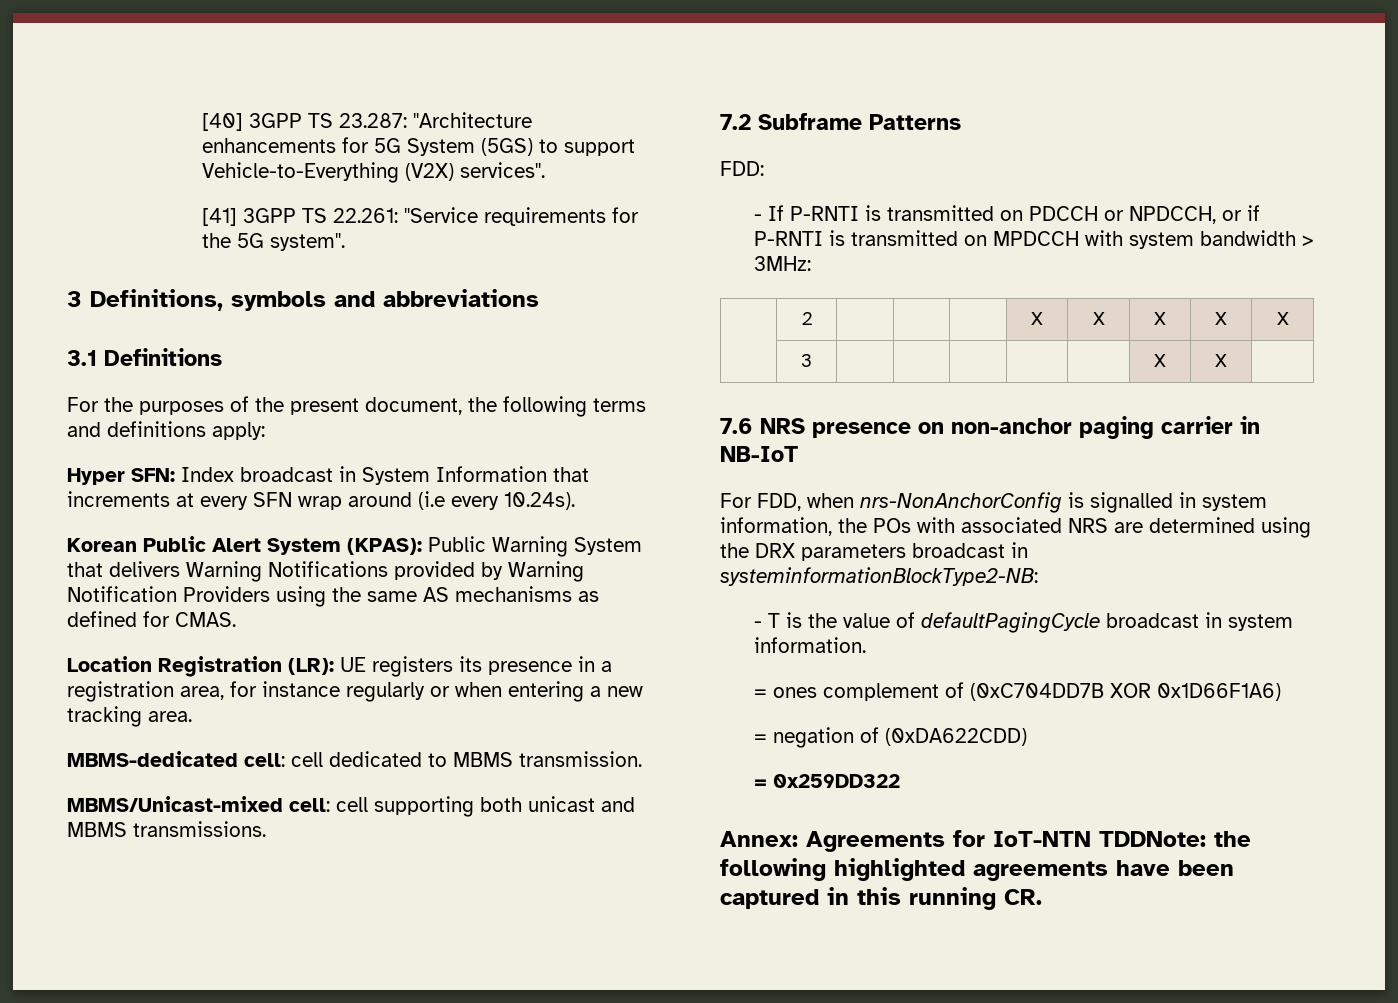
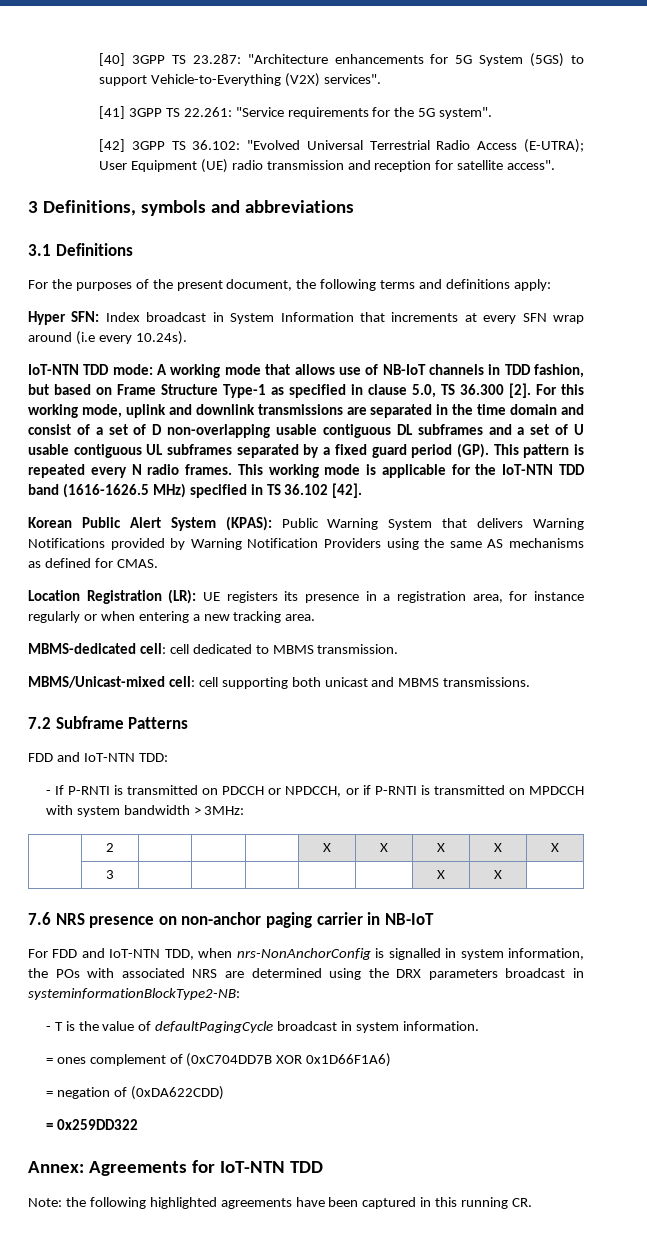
+ [42] 3GPP TS 36.102: "Evolved Universal Terrestrial Radio Access (E-UTRA); User Equipment (UE) radio transmission and reception for satellite access".
+ IoT-NTN TDD mode: A working mode that allows use of NB-IoT channels in TDD fashion, but based on Frame Structure Type-1 as specified in clause 5.0, TS 36.300 [2]. For this working mode, uplink and downlink transmissions are separated in the time domain and consist of a set of D non-overlapping usable contiguous DL subframes and a set of U usable contiguous UL subframes separated by a fixed guard period (GP). This pattern is repeated every N radio frames. This working mode is applicable for the IoT-NTN TDD band (1616-1626.5 MHz) specified in TS 36.102 [42].
- FDD:
+ FDD and IoT-NTN TDD:
- For FDD, when nrs-NonAnchorConfig is signalled in system information, the POs with associated NRS are determined using the DRX parameters broadcast in systeminformationBlockType2-NB:
+ For FDD and IoT-NTN TDD, when nrs-NonAnchorConfig is signalled in system information, the POs with associated NRS are determined using the DRX parameters broadcast in systeminformationBlockType2-NB:
- Annex: Agreements for IoT-NTN TDDNote: the following highlighted agreements have been captured in this running CR.
+ Annex: Agreements for IoT-NTN TDD
+ Note: the following highlighted agreements have been captured in this running CR.

